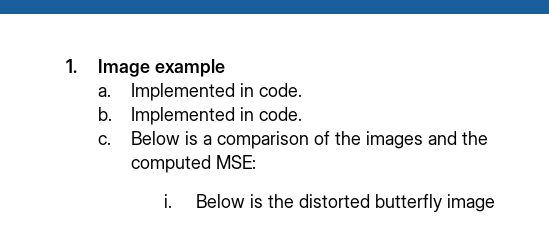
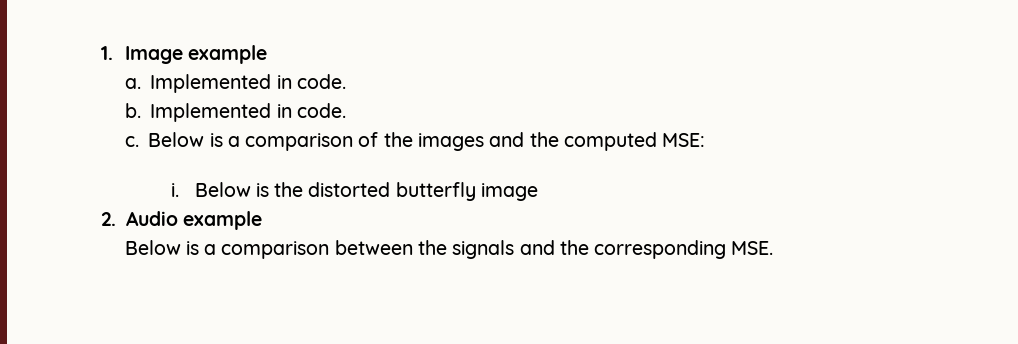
+ 2. Audio example
+ Below is a comparison between the signals and the corresponding MSE.

